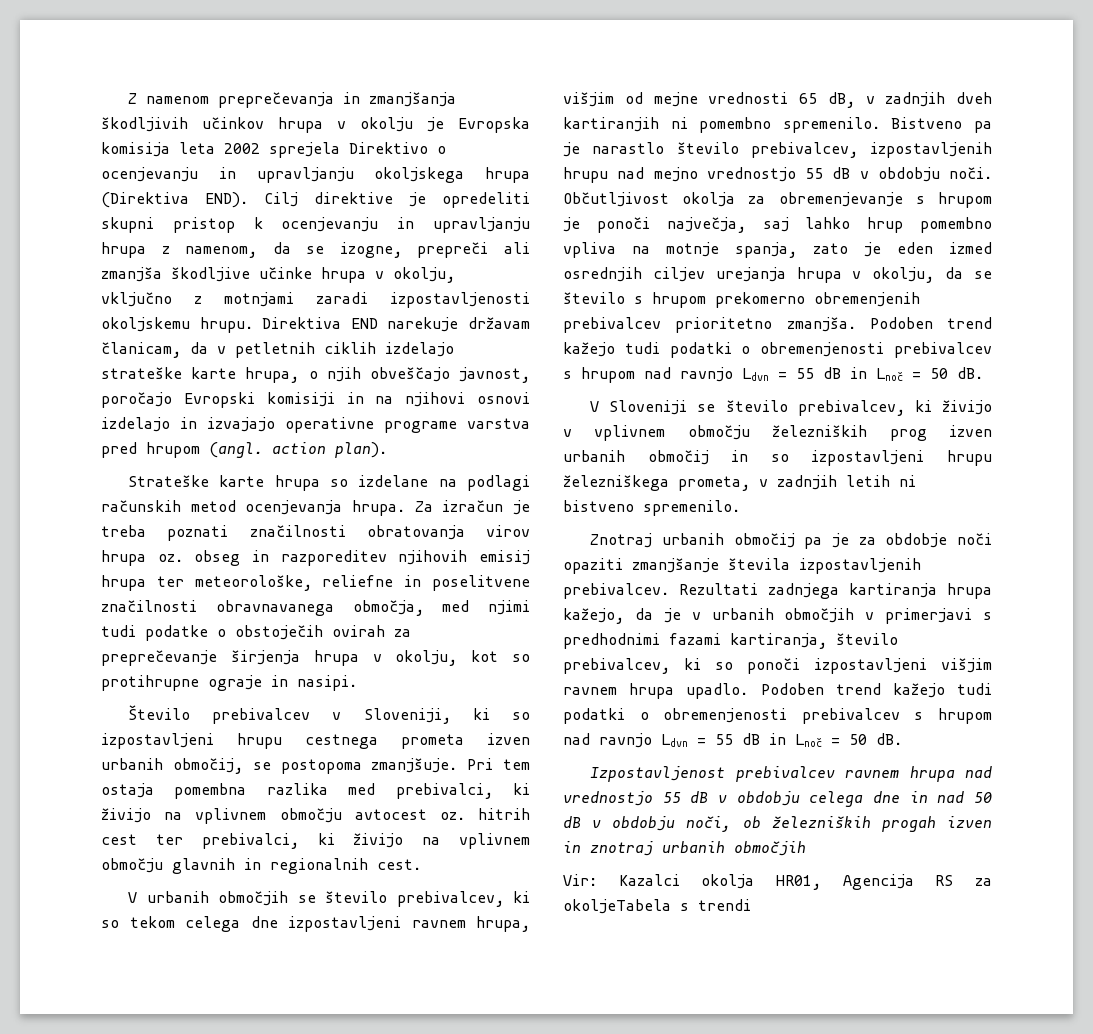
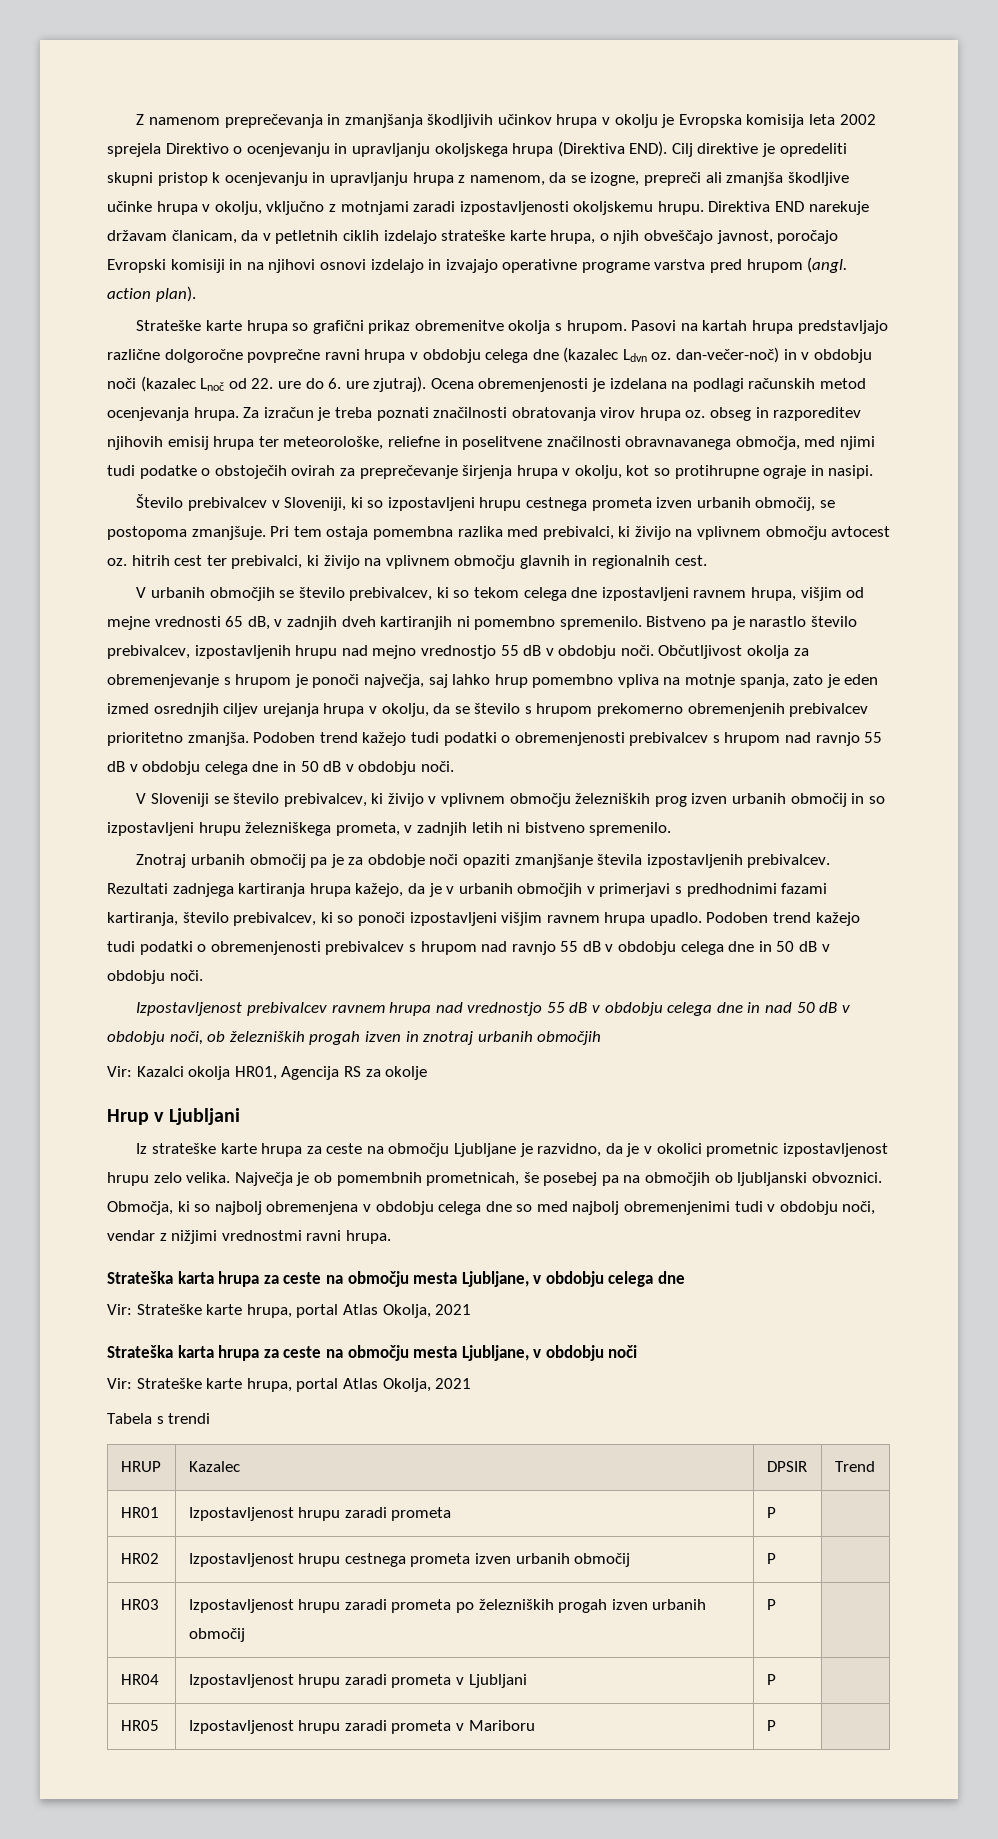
- Strateške karte hrupa so izdelane na podlagi računskih metod ocenjevanja hrupa.
+ Strateške karte hrupa so grafični prikaz obremenitve okolja s hrupom. Pasovi na kartah hrupa predstavljajo različne dolgoročne povprečne ravni hrupa v obdobju celega dne (kazalec Ldvn oz. dan-večer-noč) in v obdobju noči (kazalec Lnoč od 22. ure do 6. ure zjutraj). Ocena obremenjenosti je izdelana na podlagi računskih metod ocenjevanja hrupa.
- Občutljivost okolja za obremenjevanje s hrupom je ponoči največja, saj lahko hrup pomembno vpliva na motnje spanja, zato je eden izmed osrednjih ciljev urejanja hrupa v okolju, da se število s hrupom prekomerno obremenjenih prebivalcev prioritetno zmanjša. Podoben trend kažejo tudi podatki o obremenjenosti prebivalcev s hrupom nad ravnjo Ldvn = 55 dB in Lnoč = 50 dB.
+ Občutljivost okolja za obremenjevanje s hrupom je ponoči največja, saj lahko hrup pomembno vpliva na motnje spanja, zato je eden izmed osrednjih ciljev urejanja hrupa v okolju, da se število s hrupom prekomerno obremenjenih prebivalcev prioritetno zmanjša. Podoben trend kažejo tudi podatki o obremenjenosti prebivalcev s hrupom nad ravnjo 55 dB v obdobju celega dne in 50 dB v obdobju noči.
- Rezultati zadnjega kartiranja hrupa kažejo, da je v urbanih območjih v primerjavi s predhodnimi fazami kartiranja, število prebivalcev, ki so ponoči izpostavljeni višjim ravnem hrupa upadlo. Podoben trend kažejo tudi podatki o obremenjenosti prebivalcev s hrupom nad ravnjo Ldvn = 55 dB in Lnoč = 50 dB.
+ Rezultati zadnjega kartiranja hrupa kažejo, da je v urbanih območjih v primerjavi s predhodnimi fazami kartiranja, število prebivalcev, ki so ponoči izpostavljeni višjim ravnem hrupa upadlo. Podoben trend kažejo tudi podatki o obremenjenosti prebivalcev s hrupom nad ravnjo 55 dB v obdobju celega dne in 50 dB v obdobju noči.
- Vir: Kazalci okolja HR01, Agencija RS za okoljeTabela s trendi
+ Vir: Kazalci okolja HR01, Agencija RS za okolje
+ Hrup v Ljubljani
+ Iz strateške karte hrupa za ceste na območju Ljubljane je razvidno, da je v okolici prometnic izpostavljenost hrupu zelo velika. Največja je ob pomembnih prometnicah, še posebej pa na območjih ob ljubljanski obvoznici. Območja, ki so najbolj obremenjena v obdobju celega dne so med najbolj obremenjenimi tudi v obdobju noči, vendar z nižjimi vrednostmi ravni hrupa.
+ Strateška karta hrupa za ceste na območju mesta Ljubljane, v obdobju celega dne
+ Vir: Strateške karte hrupa, portal Atlas Okolja, 2021
+ Strateška karta hrupa za ceste na območju mesta Ljubljane, v obdobju noči
+ Vir: Strateške karte hrupa, portal Atlas Okolja, 2021
+ Tabela s trendi
+ HRUP | Kazalec | DPSIR | Trend
+ HR01 | Izpostavljenost hrupu zaradi prometa | P |
+ HR02 | Izpostavljenost hrupu cestnega prometa izven urbanih območij | P |
+ HR03 | Izpostavljenost hrupu zaradi prometa po železniških progah izven urbanih območij | P |
+ HR04 | Izpostavljenost hrupu zaradi prometa v Ljubljani | P |
+ HR05 | Izpostavljenost hrupu zaradi prometa v Mariboru | P |

